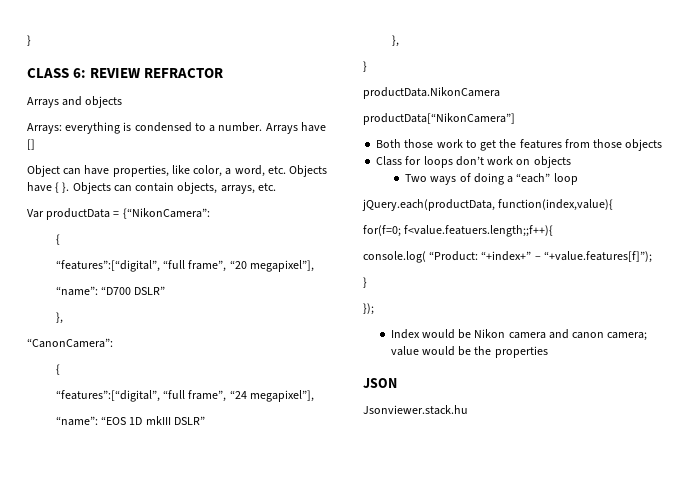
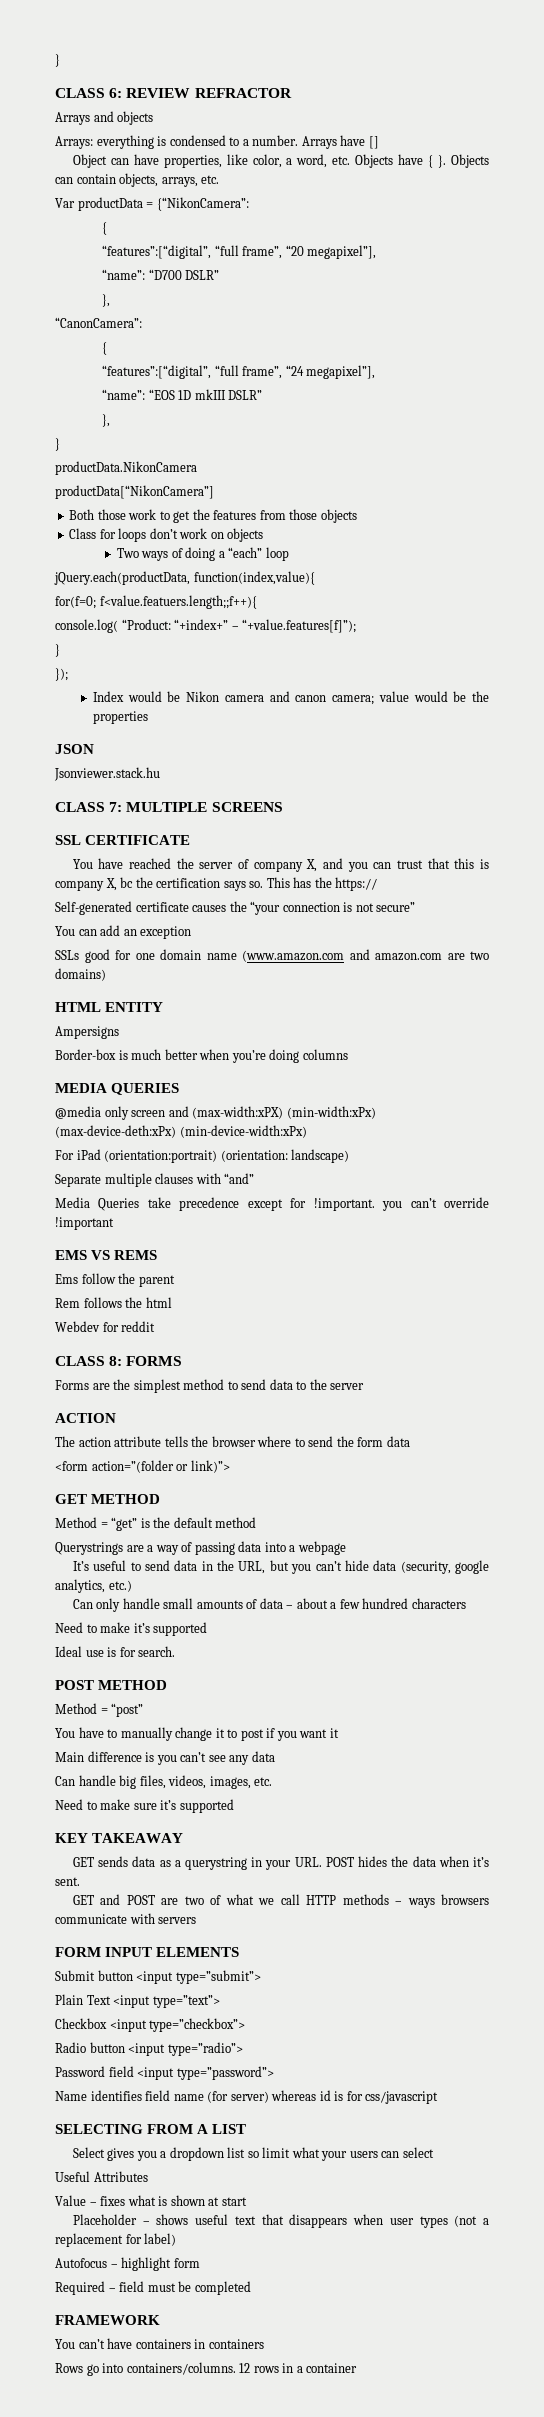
+ CLASS 7: MULTIPLE SCREENS
+ SSL CERTIFICATE
+ You have reached the server of company X, and you can trust that this is company X, bc the certification says so. This has the https://
+ Self-generated certificate causes the “your connection is not secure”
+ You can add an exception
+ SSLs good for one domain name (www.amazon.com and amazon.com are two domains)
+ HTML ENTITY
+ Ampersigns
+ Border-box is much better when you’re doing columns
+ MEDIA QUERIES
+ @media only screen and (max-width:xPX) (min-width:xPx) (max-device-deth:xPx) (min-device-width:xPx)
+ For iPad (orientation:portrait) (orientation: landscape)
+ Separate multiple clauses with “and”
+ Media Queries take precedence except for !important. you can’t override !important
+ EMS VS REMS
+ Ems follow the parent
+ Rem follows the html
+ Webdev for reddit
+ CLASS 8: FORMS
+ Forms are the simplest method to send data to the server
+ ACTION
+ The action attribute tells the browser where to send the form data
+ <form action=”(folder or link)”>
+ GET METHOD
+ Method = “get” is the default method
+ Querystrings are a way of passing data into a webpage
+ It’s useful to send data in the URL, but you can’t hide data (security, google analytics, etc.)
+ Can only handle small amounts of data – about a few hundred characters
+ Need to make it’s supported
+ Ideal use is for search.
+ POST METHOD
+ Method = “post”
+ You have to manually change it to post if you want it
+ Main difference is you can’t see any data
+ Can handle big files, videos, images, etc.
+ Need to make sure it’s supported
+ KEY TAKEAWAY
+ GET sends data as a querystring in your URL. POST hides the data when it’s sent.
+ GET and POST are two of what we call HTTP methods – ways browsers communicate with servers
+ FORM INPUT ELEMENTS
+ Submit button <input type=”submit”>
+ Plain Text <input type=”text”>
+ Checkbox <input type=”checkbox”>
+ Radio button <input type=”radio”>
+ Password field <input type=”password”>
+ Name identifies field name (for server) whereas id is for css/javascript
+ SELECTING FROM A LIST
+ Select gives you a dropdown list so limit what your users can select
+ Useful Attributes
+ Value – fixes what is shown at start
+ Placeholder – shows useful text that disappears when user types (not a replacement for label)
+ Autofocus – highlight form
+ Required – field must be completed
+ FRAMEWORK
+ You can’t have containers in containers
+ Rows go into containers/columns. 12 rows in a container

